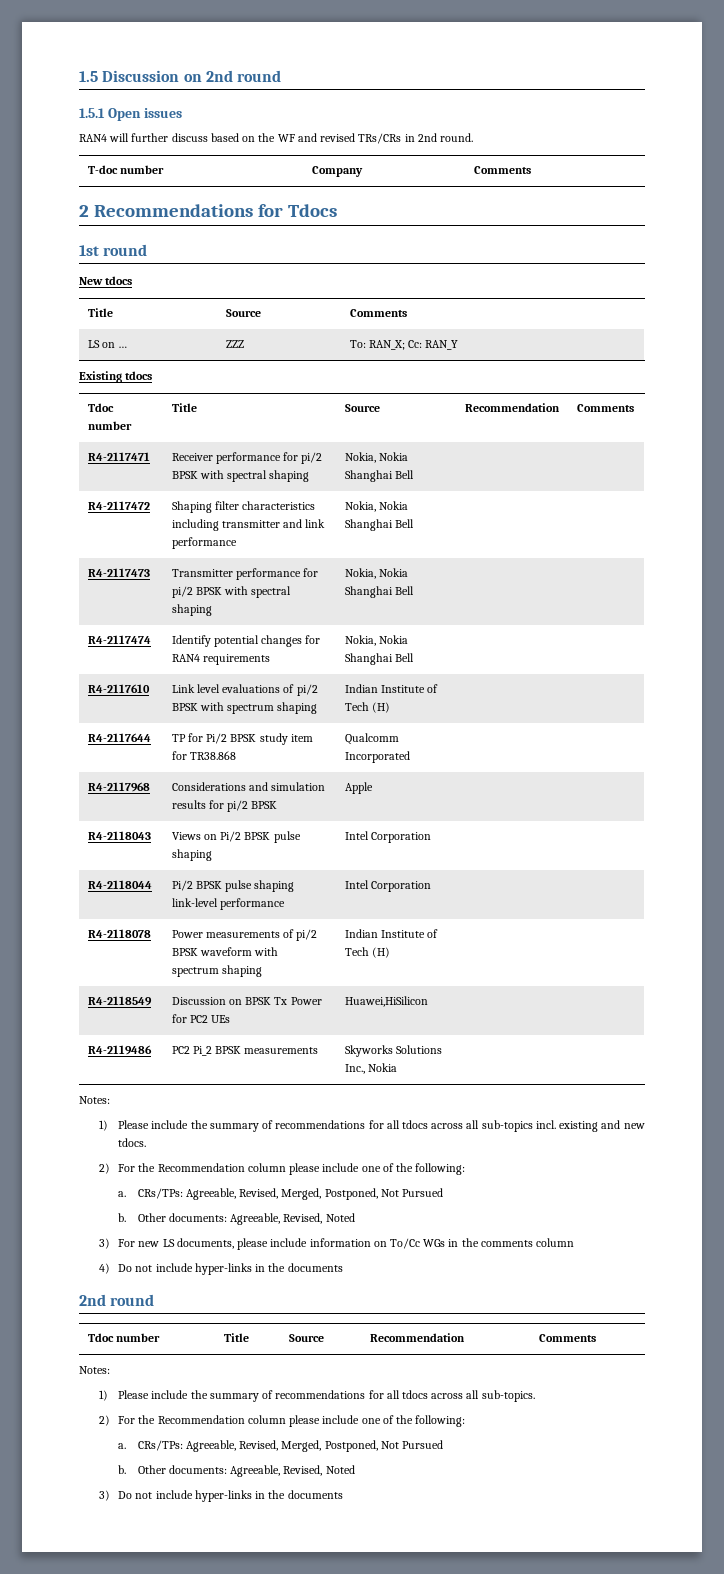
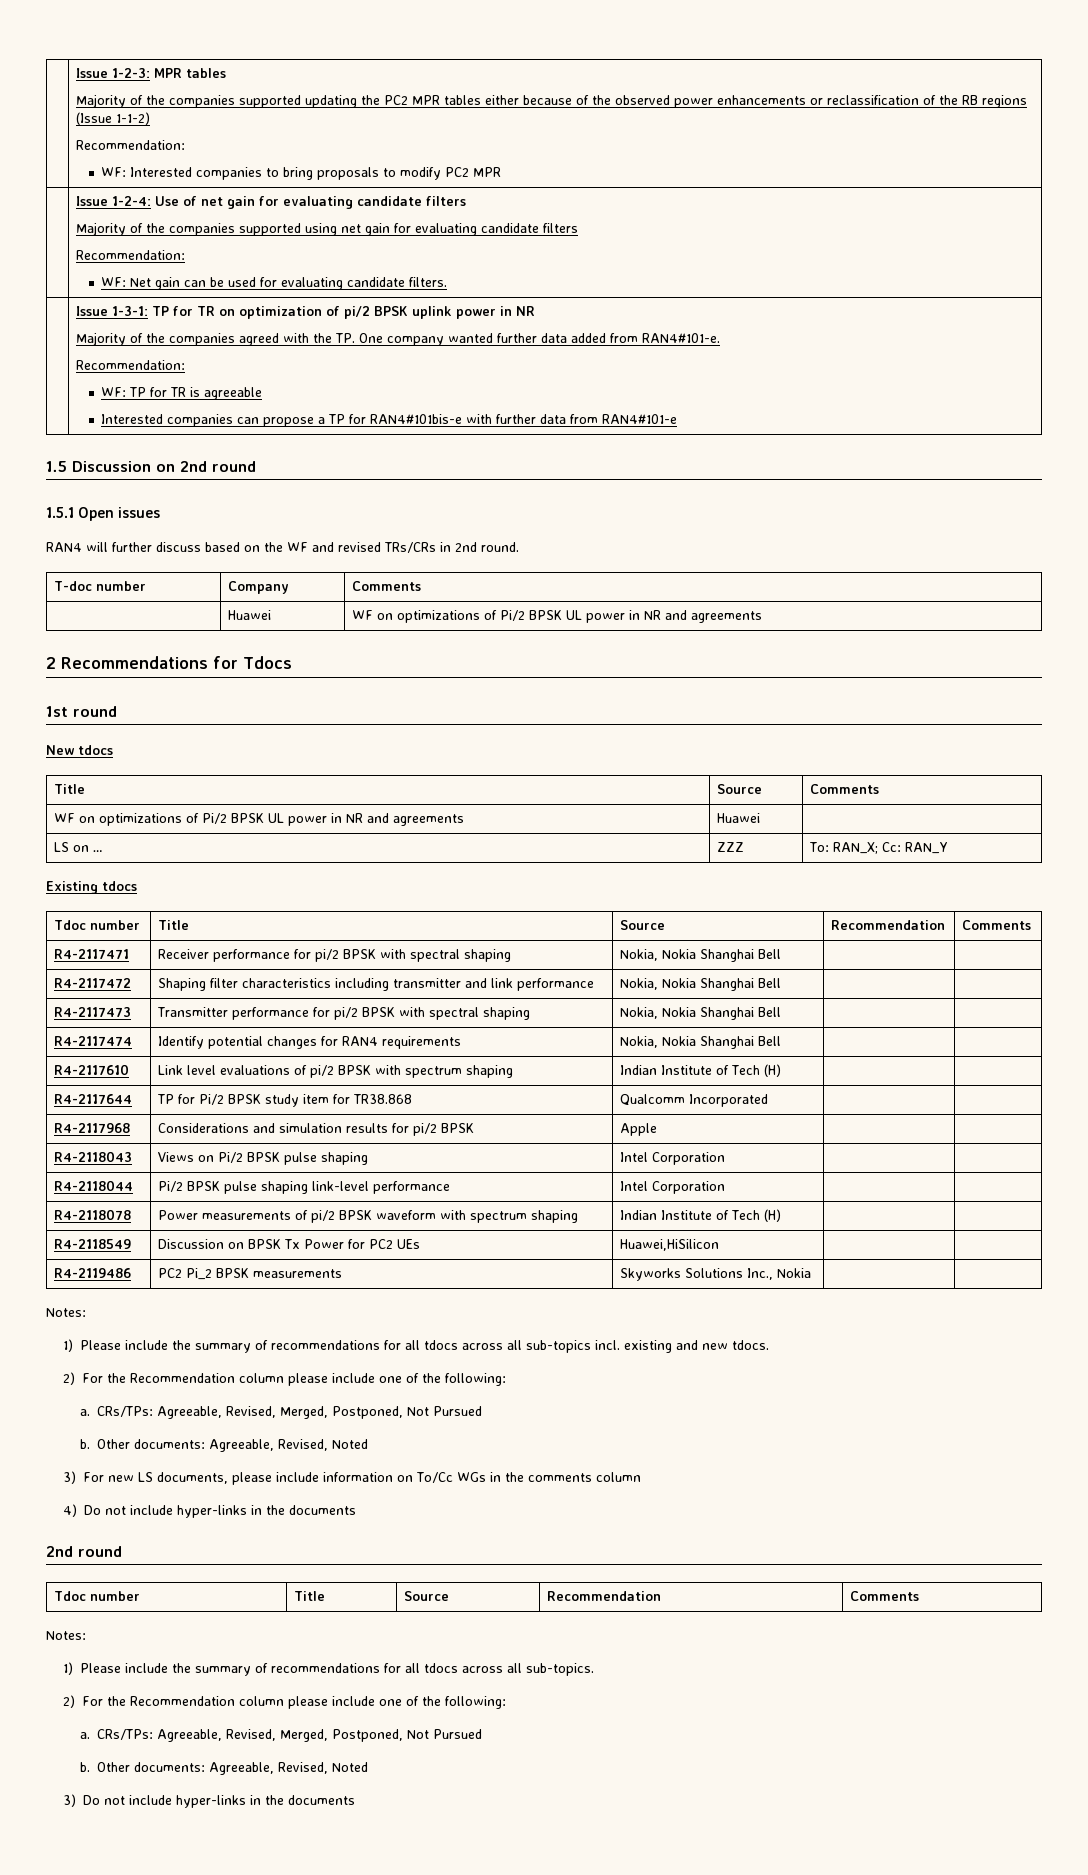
+ | Issue 1-2-3: MPR tables
+ Majority of the companies supported updating the PC2 MPR tables either because of the observed power enhancements or reclassification of the RB regions (Issue 1-1-2)
+ Recommendation:
+ WF: Interested companies to bring proposals to modify PC2 MPR
+ | Issue 1-2-4: Use of net gain for evaluating candidate filters
+ Majority of the companies supported using net gain for evaluating candidate filters
+ Recommendation:
+ WF: Net gain can be used for evaluating candidate filters.
+ | Issue 1-3-1: TP for TR on optimization of pi/2 BPSK uplink power in NR
+ Majority of the companies agreed with the TP. One company wanted further data added from RAN4#101-e.
+ Recommendation:
+ WF: TP for TR is agreeable
+ Interested companies can propose a TP for RAN4#101bis-e with further data from RAN4#101-e
+ | Huawei | WF on optimizations of Pi/2 BPSK UL power in NR and agreements
+ WF on optimizations of Pi/2 BPSK UL power in NR and agreements | Huawei |

